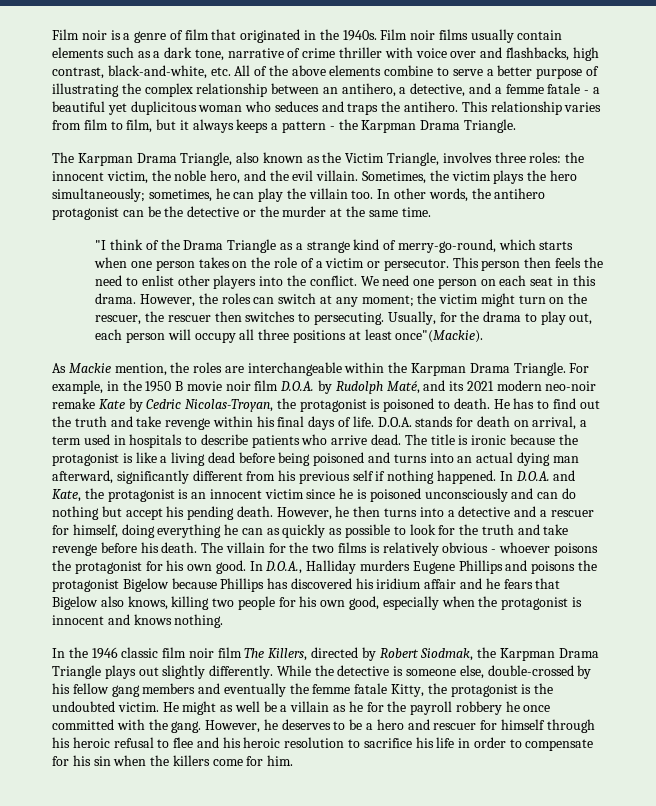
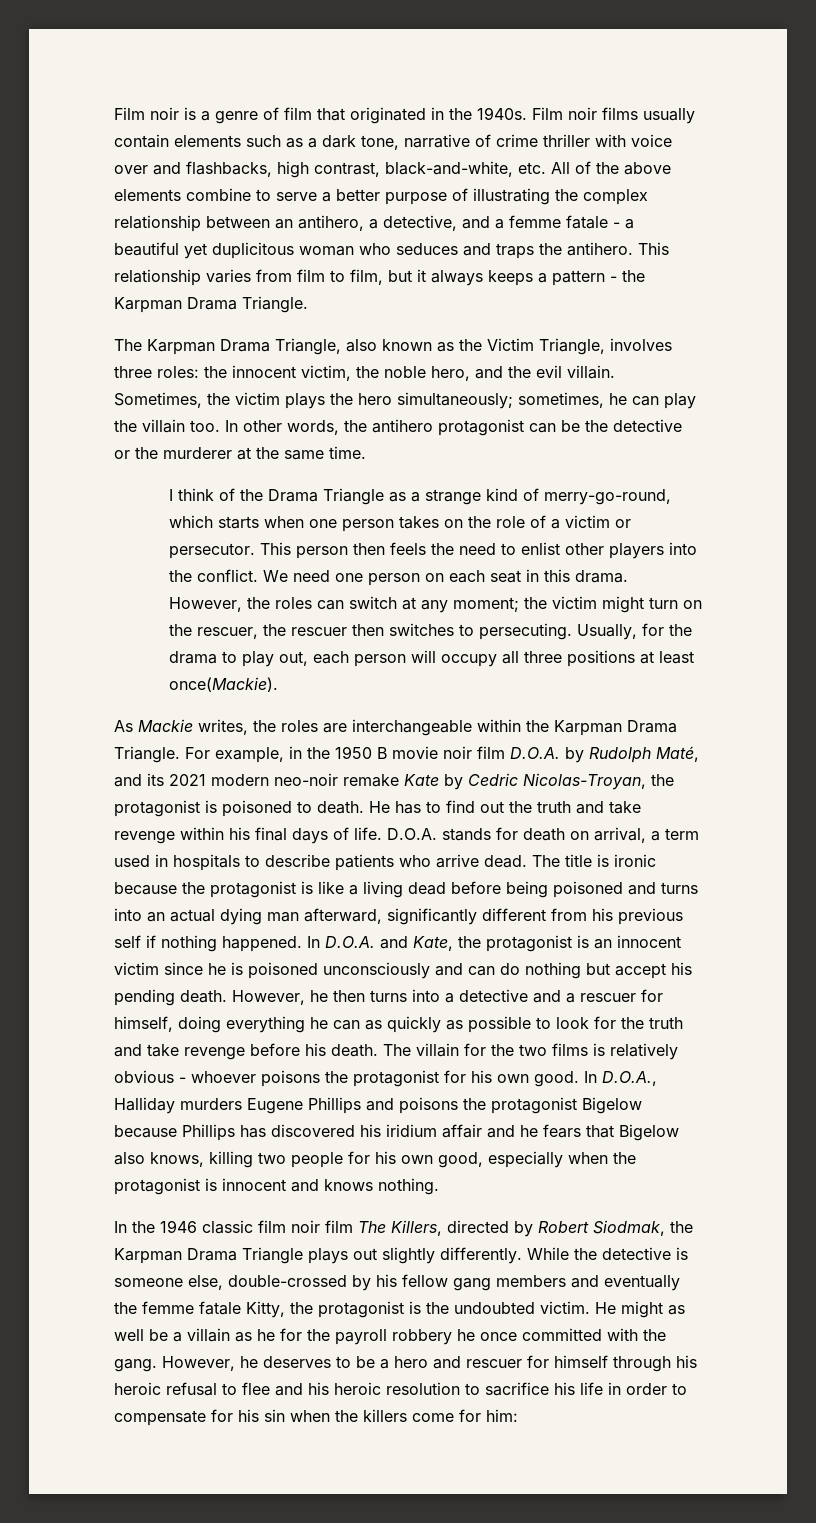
- In other words, the antihero protagonist can be the detective or the murder at the same time.
+ In other words, the antihero protagonist can be the detective or the murderer at the same time.
- "I think of the Drama Triangle as a strange kind of merry-go-round, which starts when one person takes on the role of a victim or persecutor.
+ I think of the Drama Triangle as a strange kind of merry-go-round, which starts when one person takes on the role of a victim or persecutor.
- Usually, for the drama to play out, each person will occupy all three positions at least once"(Mackie).
+ Usually, for the drama to play out, each person will occupy all three positions at least once(Mackie).
- As Mackie mention, the roles are interchangeable within the Karpman Drama Triangle.
+ As Mackie writes, the roles are interchangeable within the Karpman Drama Triangle.
- However, he deserves to be a hero and rescuer for himself through his heroic refusal to flee and his heroic resolution to sacrifice his life in order to compensate for his sin when the killers come for him.
+ However, he deserves to be a hero and rescuer for himself through his heroic refusal to flee and his heroic resolution to sacrifice his life in order to compensate for his sin when the killers come for him:

